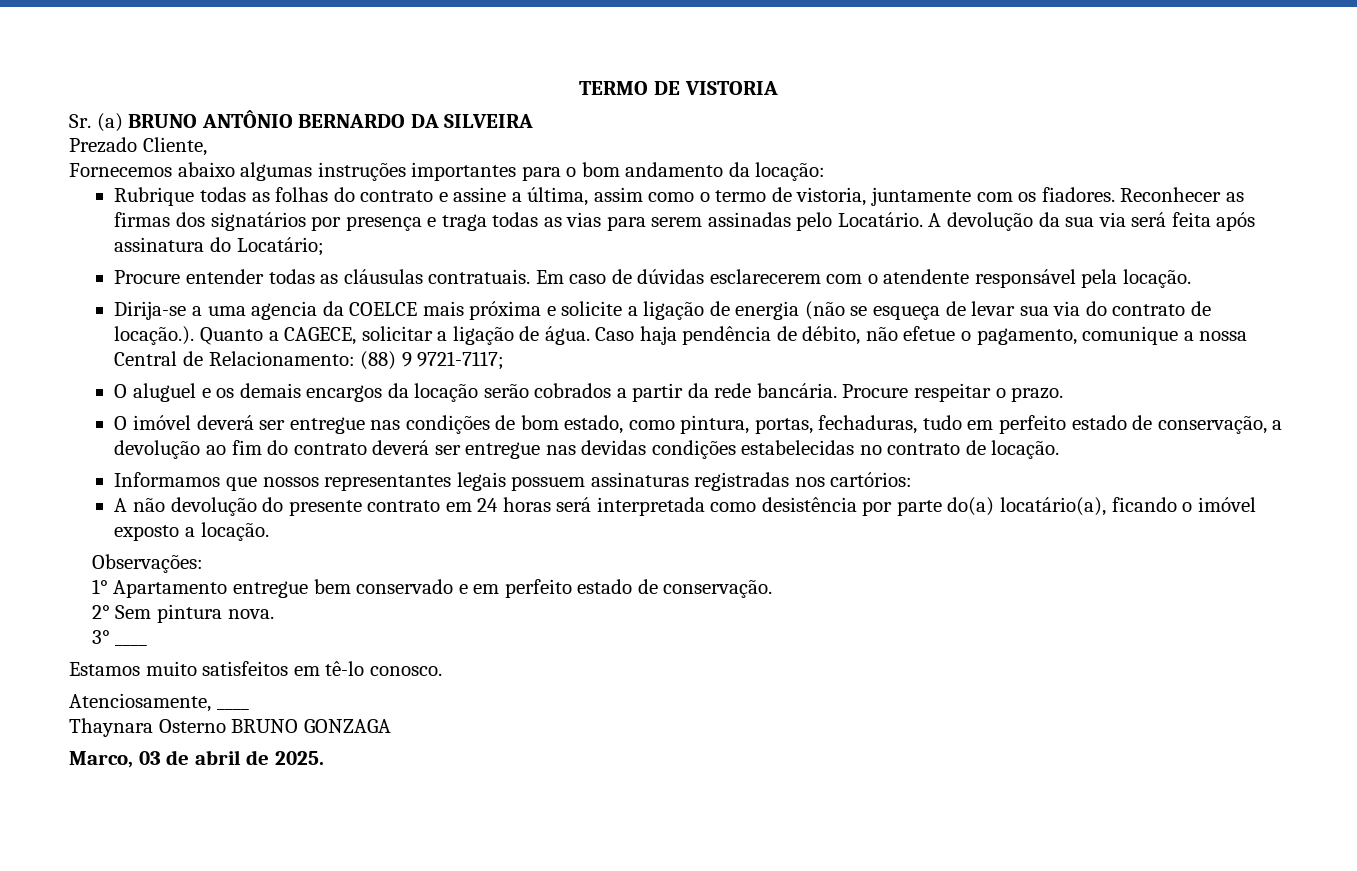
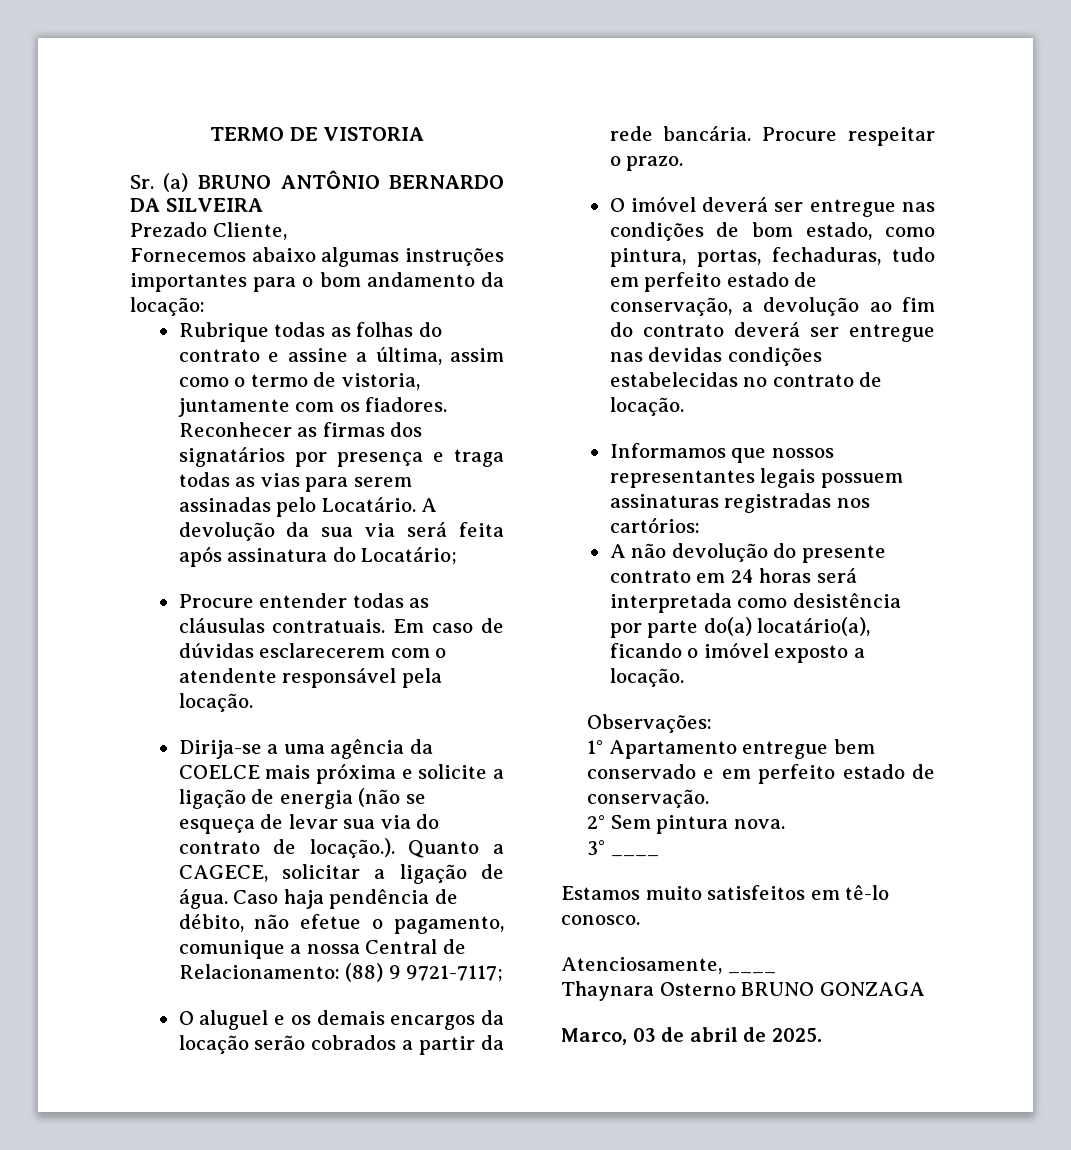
- Dirija-se a uma agencia da COELCE mais próxima e solicite a ligação de energia (não se esqueça de levar sua via do contrato de locação.). Quanto a CAGECE, solicitar a ligação de água.
+ Dirija-se a uma agência da COELCE mais próxima e solicite a ligação de energia (não se esqueça de levar sua via do contrato de locação.). Quanto a CAGECE, solicitar a ligação de água.

